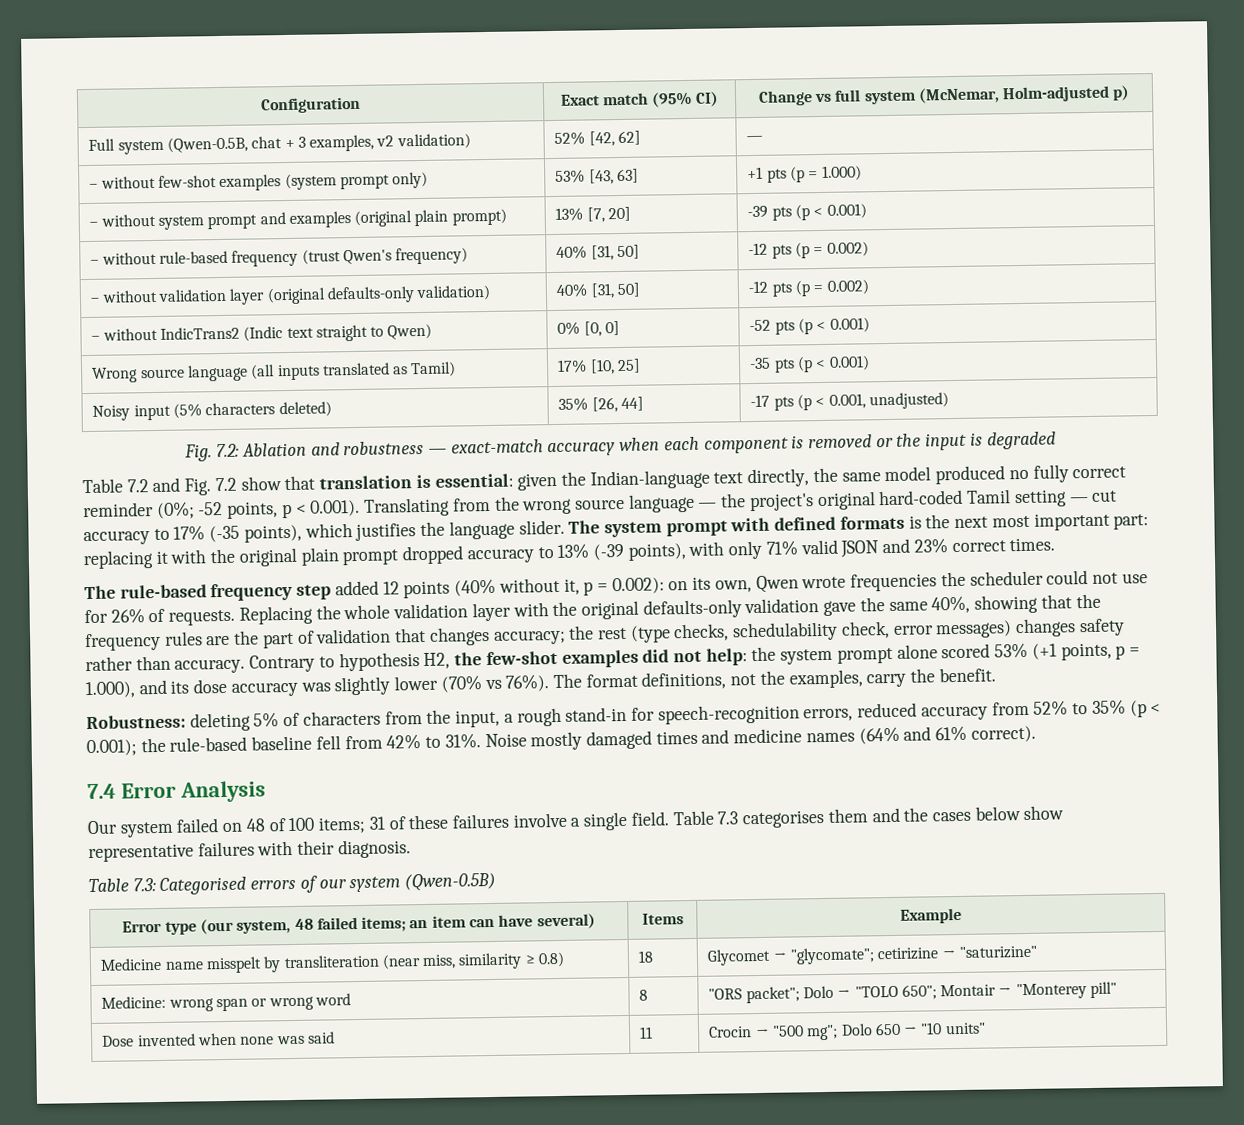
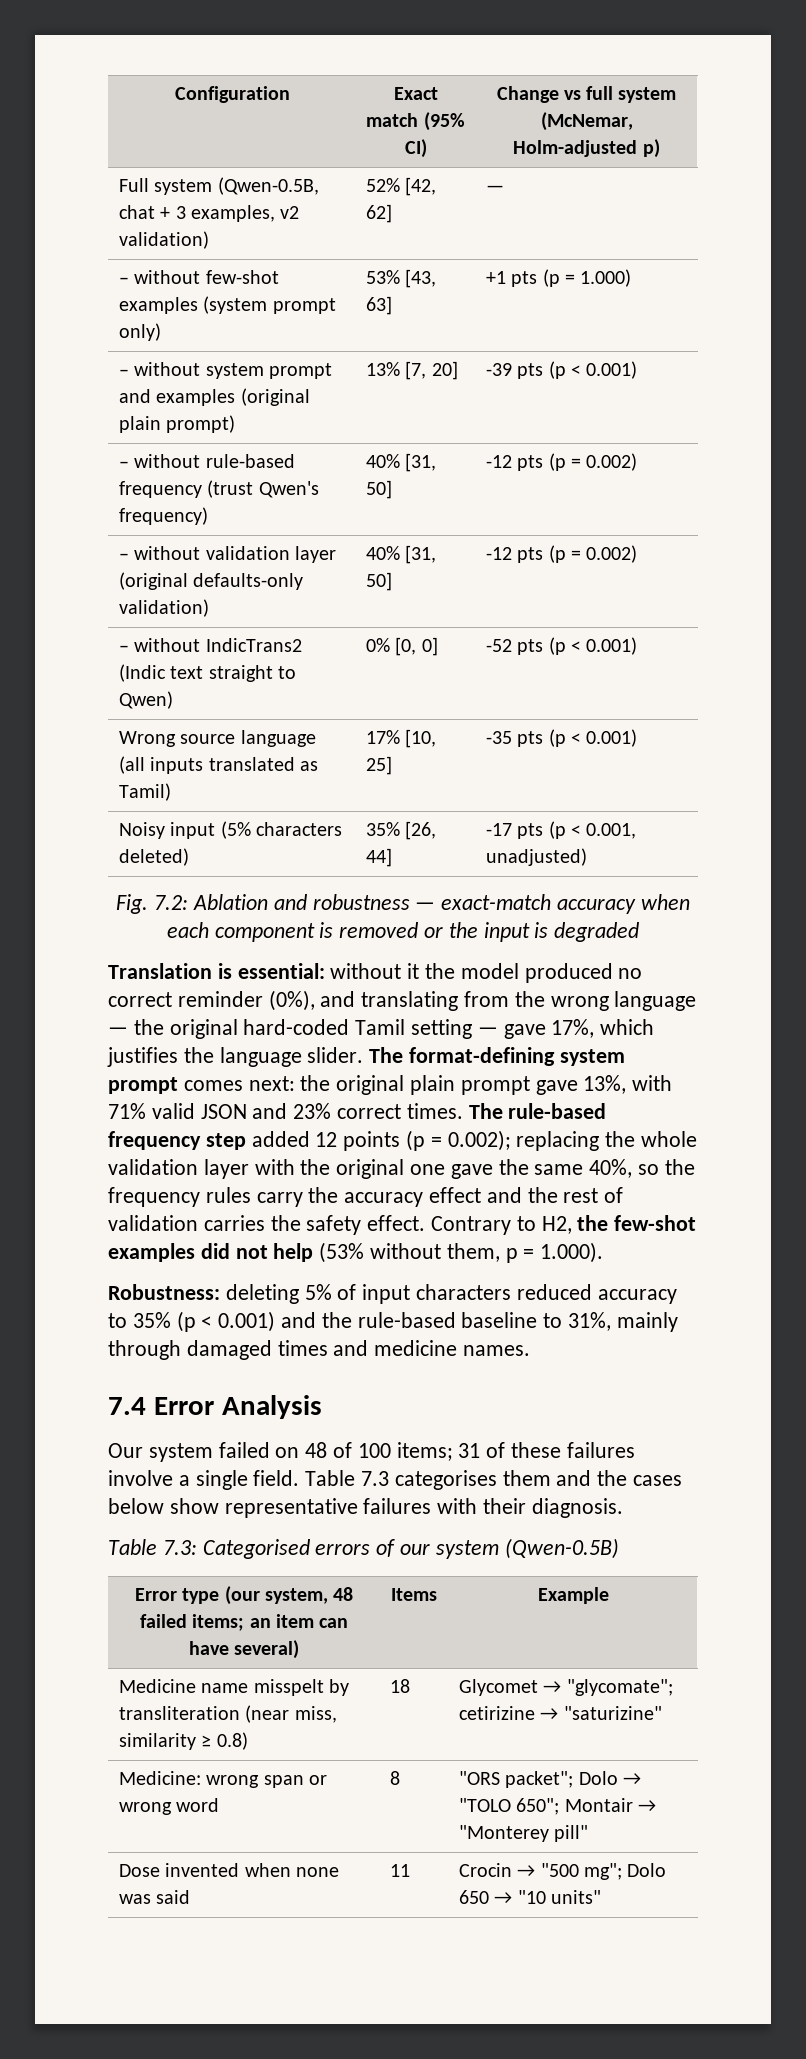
- Table 7.2 and Fig. 7.2 show that translation is essential: given the Indian-language text directly, the same model produced no fully correct reminder (0%; -52 points, p < 0.001). Translating from the wrong source language — the project's original hard-coded Tamil setting — cut accuracy to 17% (-35 points), which justifies the language slider.
+ Translation is essential: without it the model produced no correct reminder (0%), and translating from the wrong language — the original hard-coded Tamil setting — gave 17%, which justifies the language slider.
- The system prompt with defined formats is the next most important part: replacing it with the original plain prompt dropped accuracy to 13% (-39 points), with only 71% valid JSON and 23% correct times.
- The rule-based frequency step added 12 points (40% without it, p = 0.002): on its own, Qwen wrote frequencies the scheduler could not use for 26% of requests. Replacing the whole validation layer with the original defaults-only validation gave the same 40%, showing that the frequency rules are the part of validation that changes accuracy; the rest (type checks, schedulability check, error messages) changes safety rather than accuracy.
+ The format-defining system prompt comes next: the original plain prompt gave 13%, with 71% valid JSON and 23% correct times. The rule-based frequency step added 12 points (p = 0.002); replacing the whole validation layer with the original one gave the same 40%, so the frequency rules carry the accuracy effect and the rest of validation carries the safety effect.
- Contrary to hypothesis H2, the few-shot examples did not help: the system prompt alone scored 53% (+1 points, p = 1.000), and its dose accuracy was slightly lower (70% vs 76%). The format definitions, not the examples, carry the benefit.
- Robustness: deleting 5% of characters from the input, a rough stand-in for speech-recognition errors, reduced accuracy from 52% to 35% (p < 0.001); the rule-based baseline fell from 42% to 31%. Noise mostly damaged times and medicine names (64% and 61% correct).
+ Contrary to H2, the few-shot examples did not help (53% without them, p = 1.000).
+ Robustness: deleting 5% of input characters reduced accuracy to 35% (p < 0.001) and the rule-based baseline to 31%, mainly through damaged times and medicine names.

